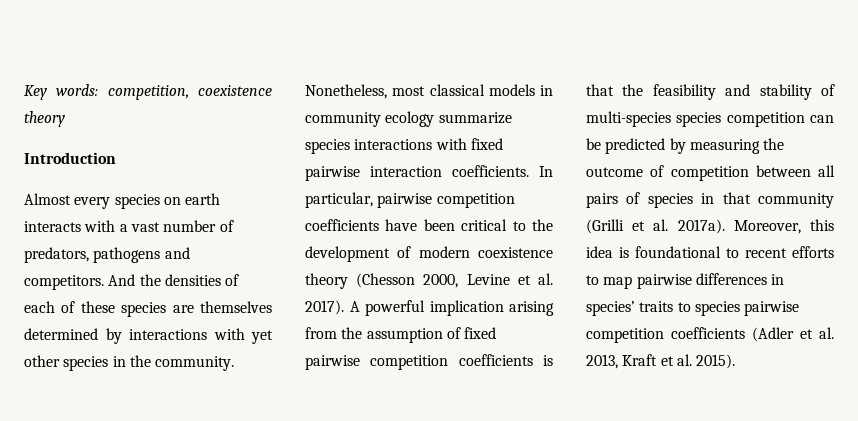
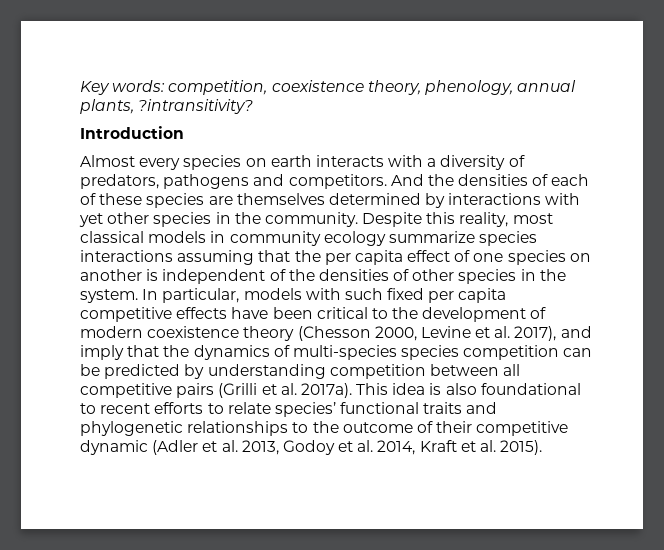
- Key words: competition, coexistence theory
+ Key words: competition, coexistence theory, phenology, annual plants, ?intransitivity?
- Almost every species on earth interacts with a vast number of predators, pathogens and competitors.
+ Almost every species on earth interacts with a diversity of predators, pathogens and competitors.
- Nonetheless, most classical models in community ecology summarize species interactions with fixed pairwise interaction coefficients. In particular, pairwise competition coefficients have been critical to the development of modern coexistence theory (Chesson 2000, Levine et al. 2017). A powerful implication arising from the assumption of fixed pairwise competition coefficients is that the feasibility and stability of multi-species species competition can be predicted by measuring the outcome of competition between all pairs of species in that community (Grilli et al. 2017a).
+ Despite this reality, most classical models in community ecology summarize species interactions assuming that the per capita effect of one species on another is independent of the densities of other species in the system. In particular, models with such fixed per capita competitive effects have been critical to the development of modern coexistence theory (Chesson 2000, Levine et al. 2017), and imply that the dynamics of multi-species species competition can be predicted by understanding competition between all competitive pairs (Grilli et al. 2017a).
- Moreover, this idea is foundational to recent efforts to map pairwise differences in species’ traits to species pairwise competition coefficients (Adler et al. 2013, Kraft et al. 2015).
+ This idea is also foundational to recent efforts to relate species’ functional traits and phylogenetic relationships to the outcome of their competitive dynamic (Adler et al. 2013, Godoy et al. 2014, Kraft et al. 2015).

